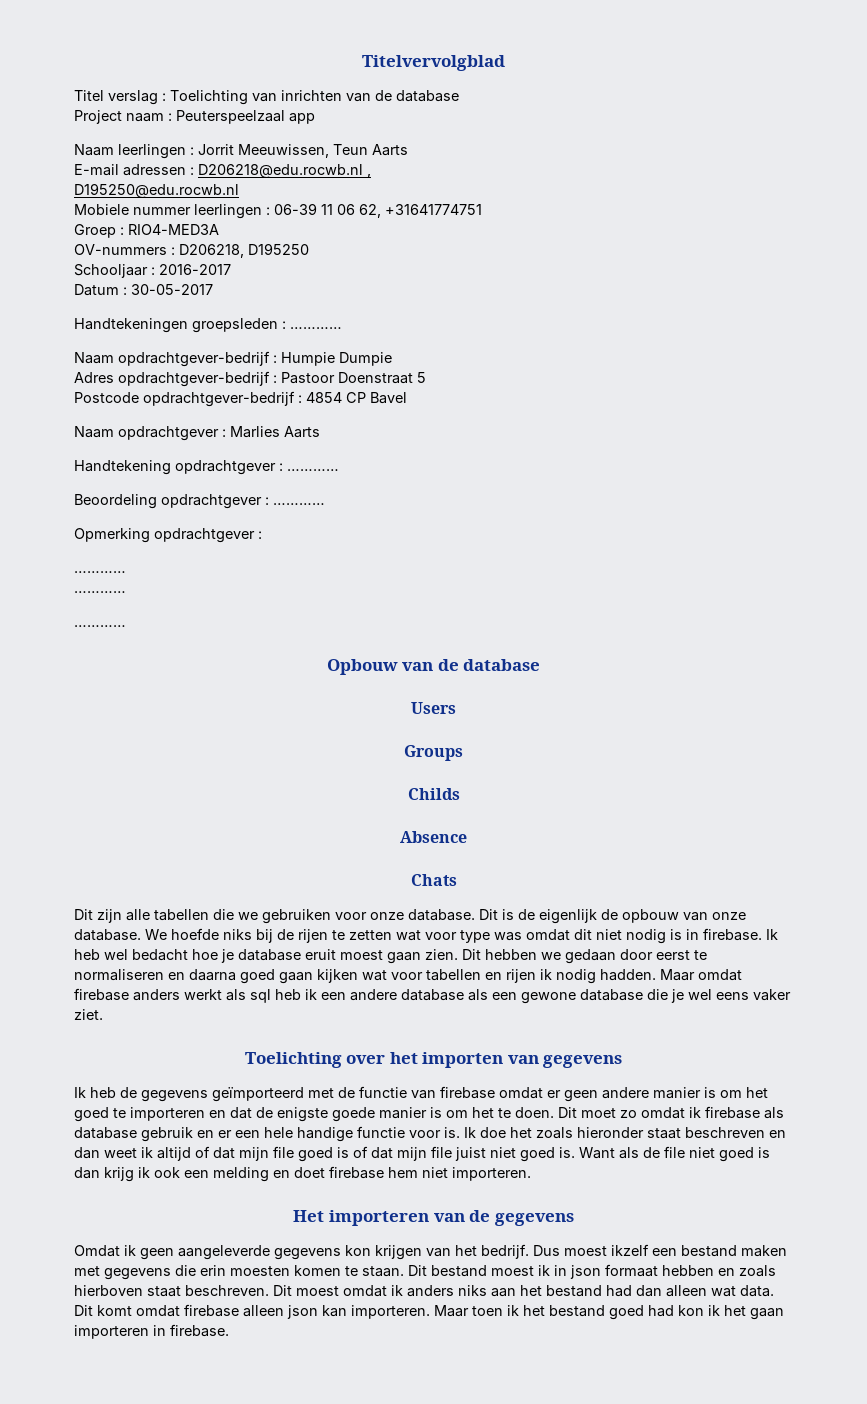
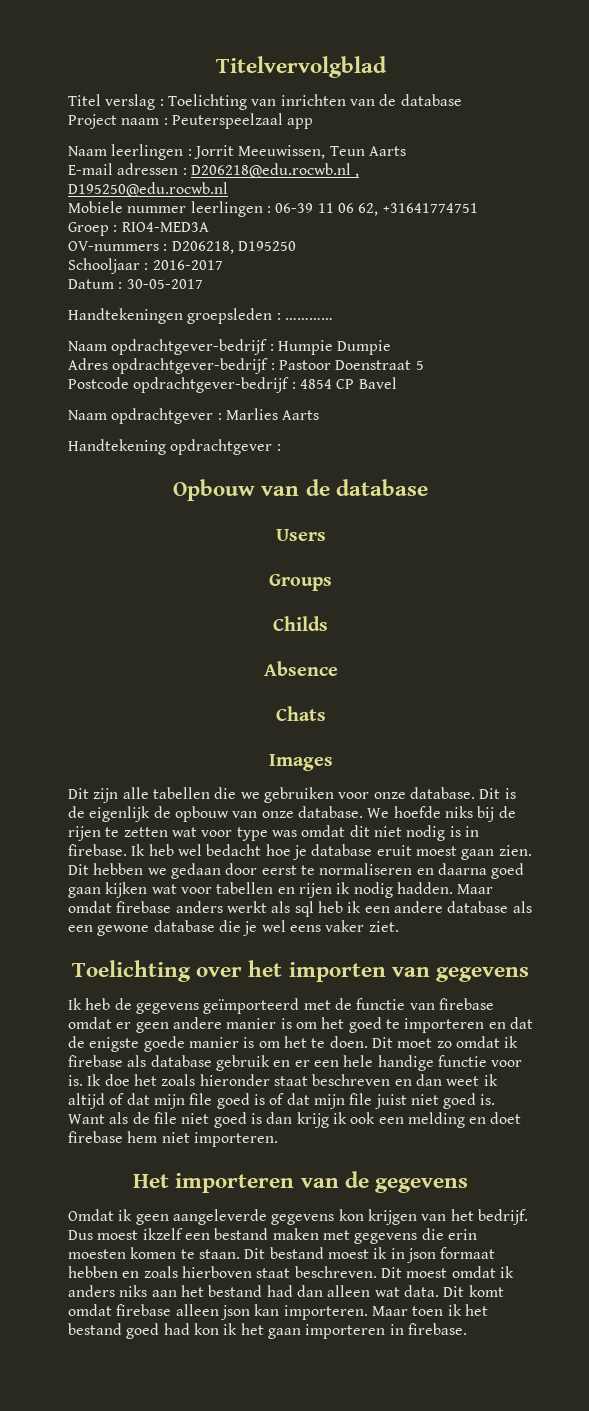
- Handtekening opdrachtgever : …………
- Beoordeling opdrachtgever : …………
- Opmerking opdrachtgever :
- …………
- …………
- …………
+ Handtekening opdrachtgever :
+ Images

